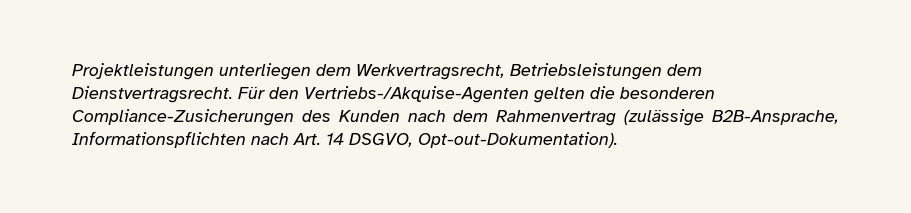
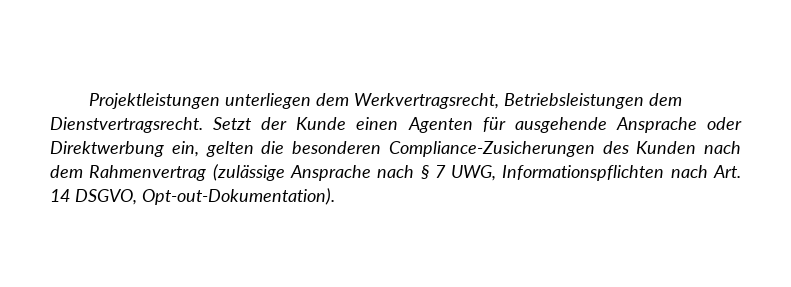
- Für den Vertriebs-/Akquise-Agenten gelten die besonderen Compliance-Zusicherungen des Kunden nach dem Rahmenvertrag (zulässige B2B-Ansprache, Informationspflichten nach Art. 14 DSGVO, Opt-out-Dokumentation).
+ Setzt der Kunde einen Agenten für ausgehende Ansprache oder Direktwerbung ein, gelten die besonderen Compliance-Zusicherungen des Kunden nach dem Rahmenvertrag (zulässige Ansprache nach § 7 UWG, Informationspflichten nach Art. 14 DSGVO, Opt-out-Dokumentation).

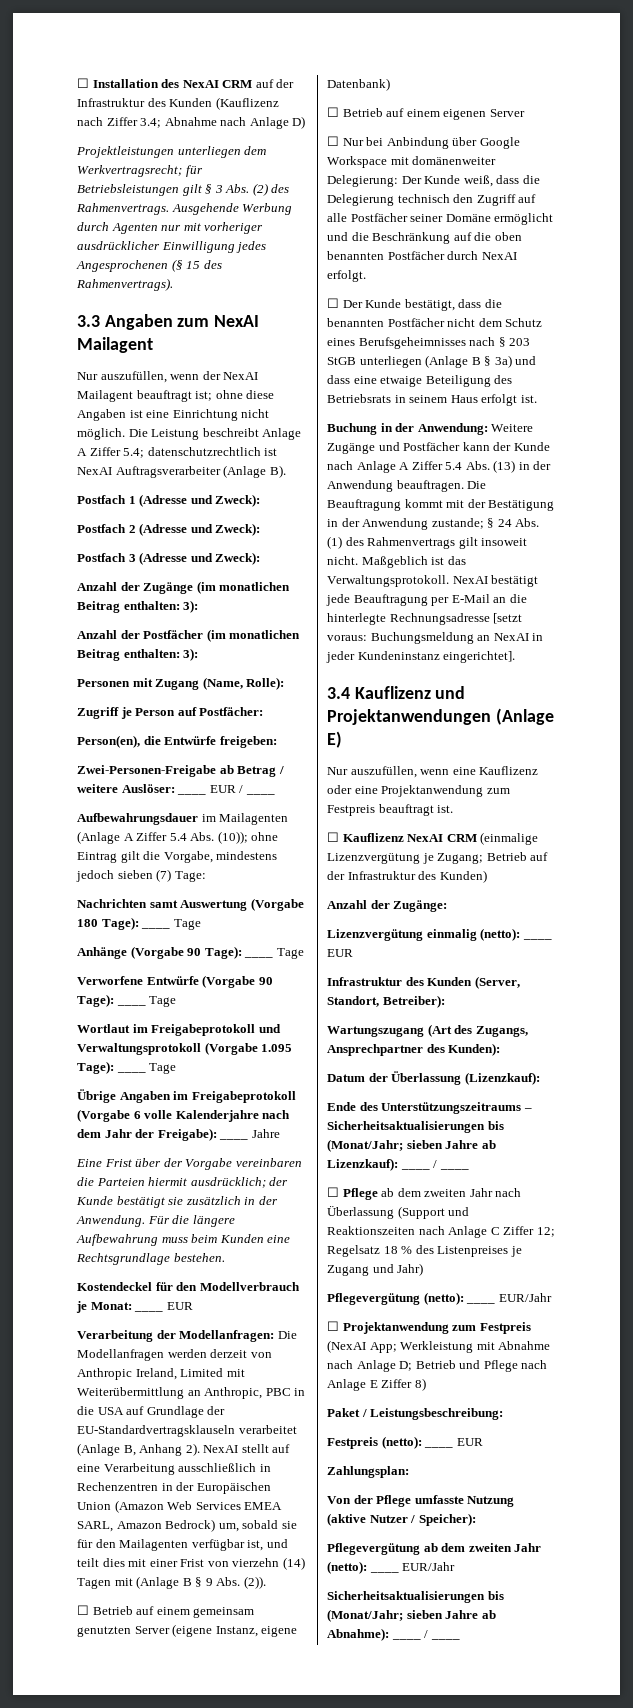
- Projektleistungen unterliegen dem Werkvertragsrecht, Betriebsleistungen dem Dienstvertragsrecht. Setzt der Kunde einen Agenten für ausgehende Ansprache oder Direktwerbung ein, gelten die besonderen Compliance-Zusicherungen des Kunden nach dem Rahmenvertrag (zulässige Ansprache nach § 7 UWG, Informationspflichten nach Art. 14 DSGVO, Opt-out-Dokumentation).
+ ☐ Installation des NexAI CRM auf der Infrastruktur des Kunden (Kauflizenz nach Ziffer 3.4; Abnahme nach Anlage D)
+ Projektleistungen unterliegen dem Werkvertragsrecht; für Betriebsleistungen gilt § 3 Abs. (2) des Rahmenvertrags. Ausgehende Werbung durch Agenten nur mit vorheriger ausdrücklicher Einwilligung jedes Angesprochenen (§ 15 des Rahmenvertrags).
+ 3.3 Angaben zum NexAI Mailagent
+ Nur auszufüllen, wenn der NexAI Mailagent beauftragt ist; ohne diese Angaben ist eine Einrichtung nicht möglich. Die Leistung beschreibt Anlage A Ziffer 5.4; datenschutzrechtlich ist NexAI Auftragsverarbeiter (Anlage B).
+ Postfach 1 (Adresse und Zweck):
+ Postfach 2 (Adresse und Zweck):
+ Postfach 3 (Adresse und Zweck):
+ Anzahl der Zugänge (im monatlichen Beitrag enthalten: 3):
+ Anzahl der Postfächer (im monatlichen Beitrag enthalten: 3):
+ Personen mit Zugang (Name, Rolle):
+ Zugriff je Person auf Postfächer:
+ Person(en), die Entwürfe freigeben:
+ Zwei-Personen-Freigabe ab Betrag / weitere Auslöser: ____ EUR / ____
+ Aufbewahrungsdauer im Mailagenten (Anlage A Ziffer 5.4 Abs. (10)); ohne Eintrag gilt die Vorgabe, mindestens jedoch sieben (7) Tage:
+ Nachrichten samt Auswertung (Vorgabe 180 Tage): ____ Tage
+ Anhänge (Vorgabe 90 Tage): ____ Tage
+ Verworfene Entwürfe (Vorgabe 90 Tage): ____ Tage
+ Wortlaut im Freigabeprotokoll und Verwaltungsprotokoll (Vorgabe 1.095 Tage): ____ Tage
+ Übrige Angaben im Freigabeprotokoll (Vorgabe 6 volle Kalenderjahre nach dem Jahr der Freigabe): ____ Jahre
+ Eine Frist über der Vorgabe vereinbaren die Parteien hiermit ausdrücklich; der Kunde bestätigt sie zusätzlich in der Anwendung. Für die längere Aufbewahrung muss beim Kunden eine Rechtsgrundlage bestehen.
+ Kostendeckel für den Modellverbrauch je Monat: ____ EUR
+ Verarbeitung der Modellanfragen: Die Modellanfragen werden derzeit von Anthropic Ireland, Limited mit Weiterübermittlung an Anthropic, PBC in die USA auf Grundlage der EU-Standardvertragsklauseln verarbeitet (Anlage B, Anhang 2). NexAI stellt auf eine Verarbeitung ausschließlich in Rechenzentren in der Europäischen Union (Amazon Web Services EMEA SARL, Amazon Bedrock) um, sobald sie für den Mailagenten verfügbar ist, und teilt dies mit einer Frist von vierzehn (14) Tagen mit (Anlage B § 9 Abs. (2)).
+ ☐ Betrieb auf einem gemeinsam genutzten Server (eigene Instanz, eigene Datenbank)
+ ☐ Betrieb auf einem eigenen Server
+ ☐ Nur bei Anbindung über Google Workspace mit domänenweiter Delegierung: Der Kunde weiß, dass die Delegierung technisch den Zugriff auf alle Postfächer seiner Domäne ermöglicht und die Beschränkung auf die oben benannten Postfächer durch NexAI erfolgt.
+ ☐ Der Kunde bestätigt, dass die benannten Postfächer nicht dem Schutz eines Berufsgeheimnisses nach § 203 StGB unterliegen (Anlage B § 3a) und dass eine etwaige Beteiligung des Betriebsrats in seinem Haus erfolgt ist.
+ Buchung in der Anwendung: Weitere Zugänge und Postfächer kann der Kunde nach Anlage A Ziffer 5.4 Abs. (13) in der Anwendung beauftragen. Die Beauftragung kommt mit der Bestätigung in der Anwendung zustande; § 24 Abs. (1) des Rahmenvertrags gilt insoweit nicht. Maßgeblich ist das Verwaltungsprotokoll. NexAI bestätigt jede Beauftragung per E-Mail an die hinterlegte Rechnungsadresse [setzt voraus: Buchungsmeldung an NexAI in jeder Kundeninstanz eingerichtet].
+ 3.4 Kauflizenz und Projektanwendungen (Anlage E)
+ Nur auszufüllen, wenn eine Kauflizenz oder eine Projektanwendung zum Festpreis beauftragt ist.
+ ☐ Kauflizenz NexAI CRM (einmalige Lizenzvergütung je Zugang; Betrieb auf der Infrastruktur des Kunden)
+ Anzahl der Zugänge:
+ Lizenzvergütung einmalig (netto): ____ EUR
+ Infrastruktur des Kunden (Server, Standort, Betreiber):
+ Wartungszugang (Art des Zugangs, Ansprechpartner des Kunden):
+ Datum der Überlassung (Lizenzkauf):
+ Ende des Unterstützungszeitraums – Sicherheitsaktualisierungen bis (Monat/Jahr; sieben Jahre ab Lizenzkauf): ____ / ____
+ ☐ Pflege ab dem zweiten Jahr nach Überlassung (Support und Reaktionszeiten nach Anlage C Ziffer 12; Regelsatz 18 % des Listenpreises je Zugang und Jahr)
+ Pflegevergütung (netto): ____ EUR/Jahr
+ ☐ Projektanwendung zum Festpreis (NexAI App; Werkleistung mit Abnahme nach Anlage D; Betrieb und Pflege nach Anlage E Ziffer 8)
+ Paket / Leistungsbeschreibung:
+ Festpreis (netto): ____ EUR
+ Zahlungsplan:
+ Von der Pflege umfasste Nutzung (aktive Nutzer / Speicher):
+ Pflegevergütung ab dem zweiten Jahr (netto): ____ EUR/Jahr
+ Sicherheitsaktualisierungen bis (Monat/Jahr; sieben Jahre ab Abnahme): ____ / ____

